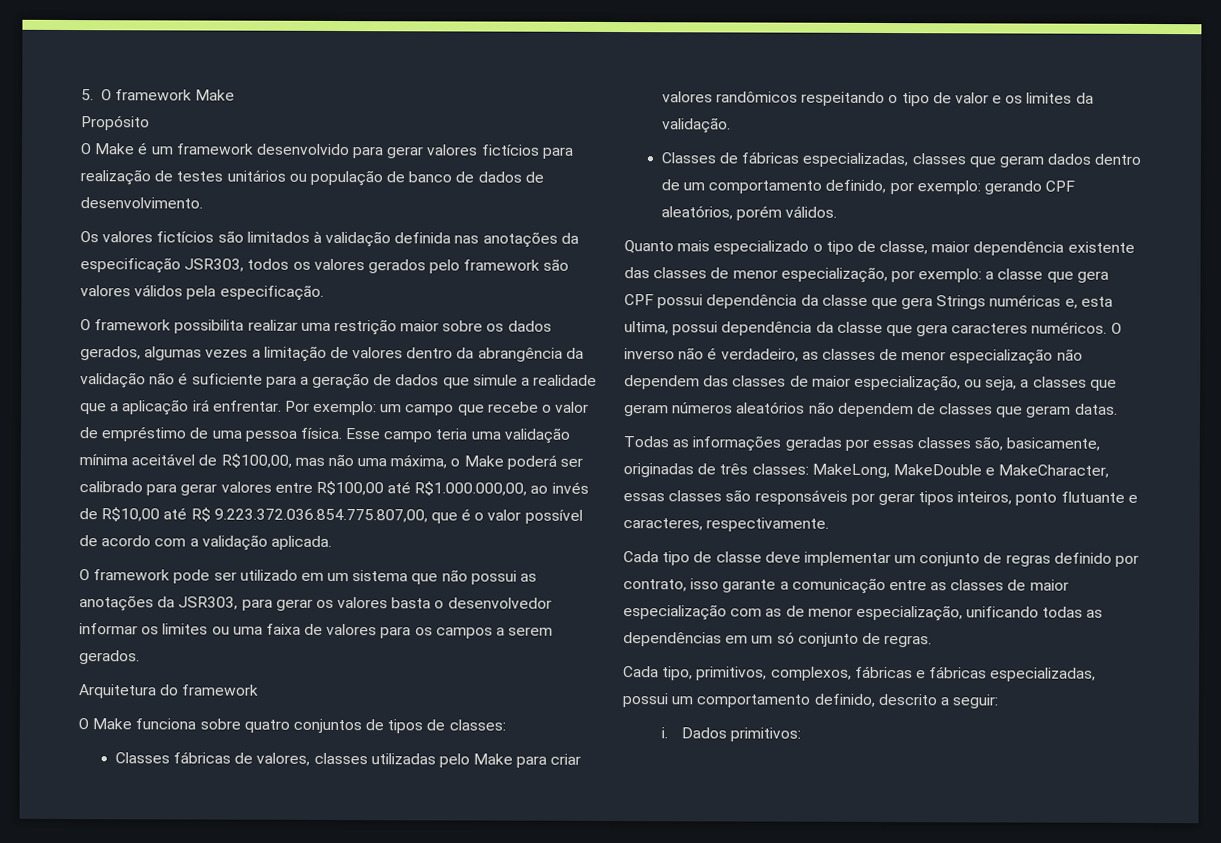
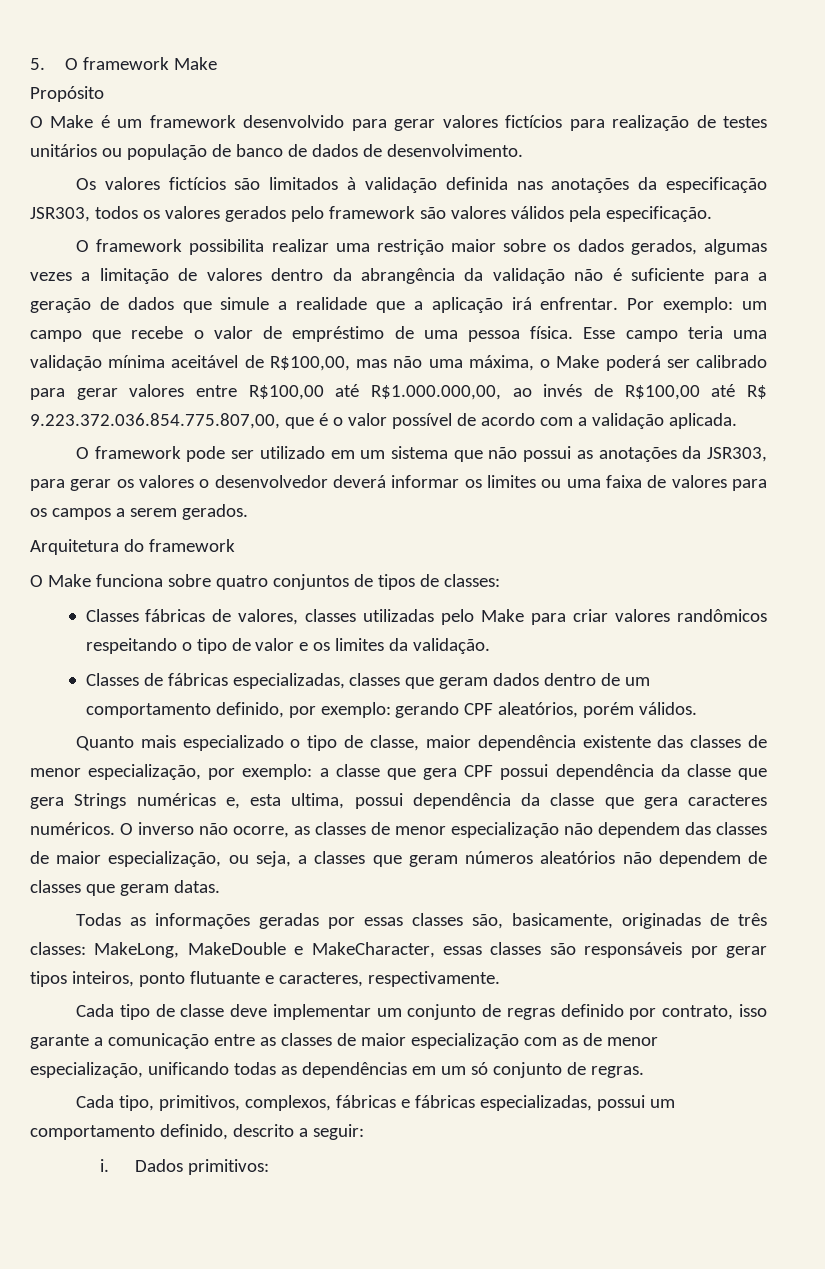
- Esse campo teria uma validação mínima aceitável de R$100,00, mas não uma máxima, o Make poderá ser calibrado para gerar valores entre R$100,00 até R$1.000.000,00, ao invés de R$10,00 até R$ 9.223.372.036.854.775.807,00, que é o valor possível de acordo com a validação aplicada.
+ Esse campo teria uma validação mínima aceitável de R$100,00, mas não uma máxima, o Make poderá ser calibrado para gerar valores entre R$100,00 até R$1.000.000,00, ao invés de R$100,00 até R$ 9.223.372.036.854.775.807,00, que é o valor possível de acordo com a validação aplicada.
- O framework pode ser utilizado em um sistema que não possui as anotações da JSR303, para gerar os valores basta o desenvolvedor informar os limites ou uma faixa de valores para os campos a serem gerados.
+ O framework pode ser utilizado em um sistema que não possui as anotações da JSR303, para gerar os valores o desenvolvedor deverá informar os limites ou uma faixa de valores para os campos a serem gerados.
- O inverso não é verdadeiro, as classes de menor especialização não dependem das classes de maior especialização, ou seja, a classes que geram números aleatórios não dependem de classes que geram datas.
+ O inverso não ocorre, as classes de menor especialização não dependem das classes de maior especialização, ou seja, a classes que geram números aleatórios não dependem de classes que geram datas.

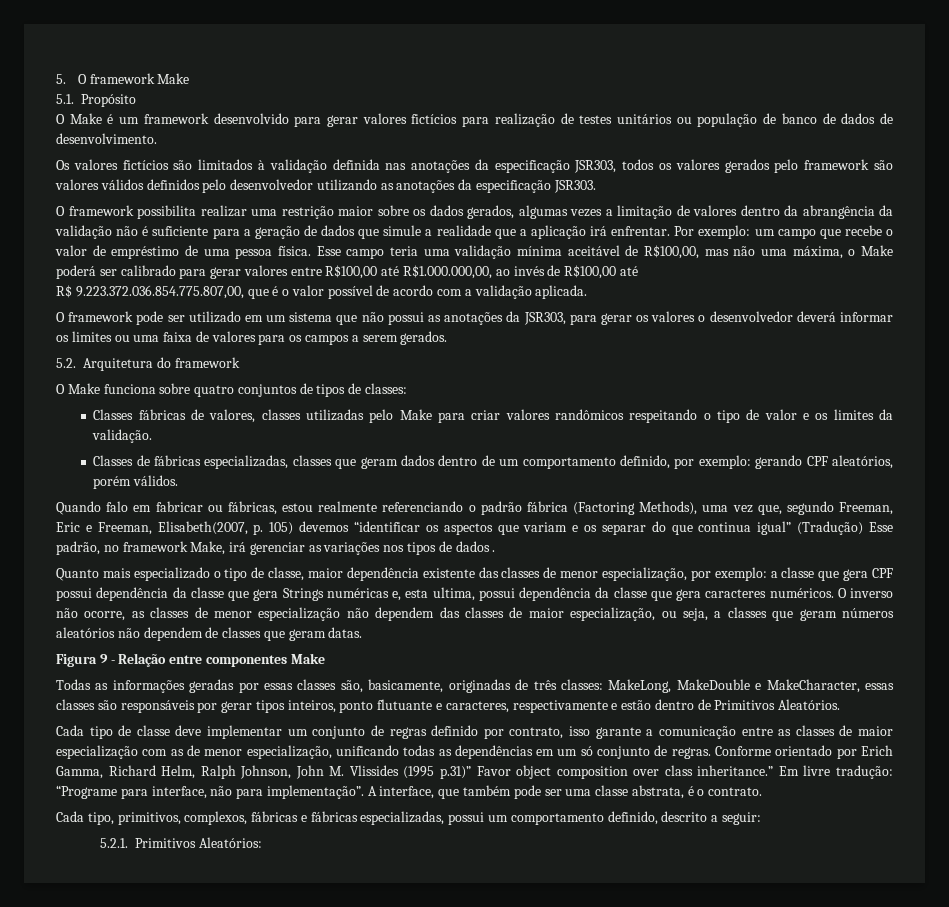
- Propósito
+ 5.1. Propósito
- Os valores fictícios são limitados à validação definida nas anotações da especificação JSR303, todos os valores gerados pelo framework são valores válidos pela especificação.
+ Os valores fictícios são limitados à validação definida nas anotações da especificação JSR303, todos os valores gerados pelo framework são valores válidos definidos pelo desenvolvedor utilizando as anotações da especificação JSR303.
- Esse campo teria uma validação mínima aceitável de R$100,00, mas não uma máxima, o Make poderá ser calibrado para gerar valores entre R$100,00 até R$1.000.000,00, ao invés de R$100,00 até R$ 9.223.372.036.854.775.807,00, que é o valor possível de acordo com a validação aplicada.
+ Esse campo teria uma validação mínima aceitável de R$100,00, mas não uma máxima, o Make poderá ser calibrado para gerar valores entre R$100,00 até R$1.000.000,00, ao invés de R$100,00 até
+ R$ 9.223.372.036.854.775.807,00, que é o valor possível de acordo com a validação aplicada.
- Arquitetura do framework
+ 5.2. Arquitetura do framework
+ Quando falo em fabricar ou fábricas, estou realmente referenciando o padrão fábrica (Factoring Methods), uma vez que, segundo Freeman, Eric e Freeman, Elisabeth(2007, p. 105) devemos “identificar os aspectos que variam e os separar do que continua igual” (Tradução) Esse padrão, no framework Make, irá gerenciar as variações nos tipos de dados .
+ Figura 9 - Relação entre componentes Make
- Todas as informações geradas por essas classes são, basicamente, originadas de três classes: MakeLong, MakeDouble e MakeCharacter, essas classes são responsáveis por gerar tipos inteiros, ponto flutuante e caracteres, respectivamente.
+ Todas as informações geradas por essas classes são, basicamente, originadas de três classes: MakeLong, MakeDouble e MakeCharacter, essas classes são responsáveis por gerar tipos inteiros, ponto flutuante e caracteres, respectivamente e estão dentro de Primitivos Aleatórios.
+ Conforme orientado por Erich Gamma, Richard Helm, Ralph Johnson, John M. Vlissides (1995 p.31)” Favor object composition over class inheritance.” Em livre tradução: “Programe para interface, não para implementação”. A interface, que também pode ser uma classe abstrata, é o contrato.
- i. Dados primitivos:
+ 5.2.1. Primitivos Aleatórios:

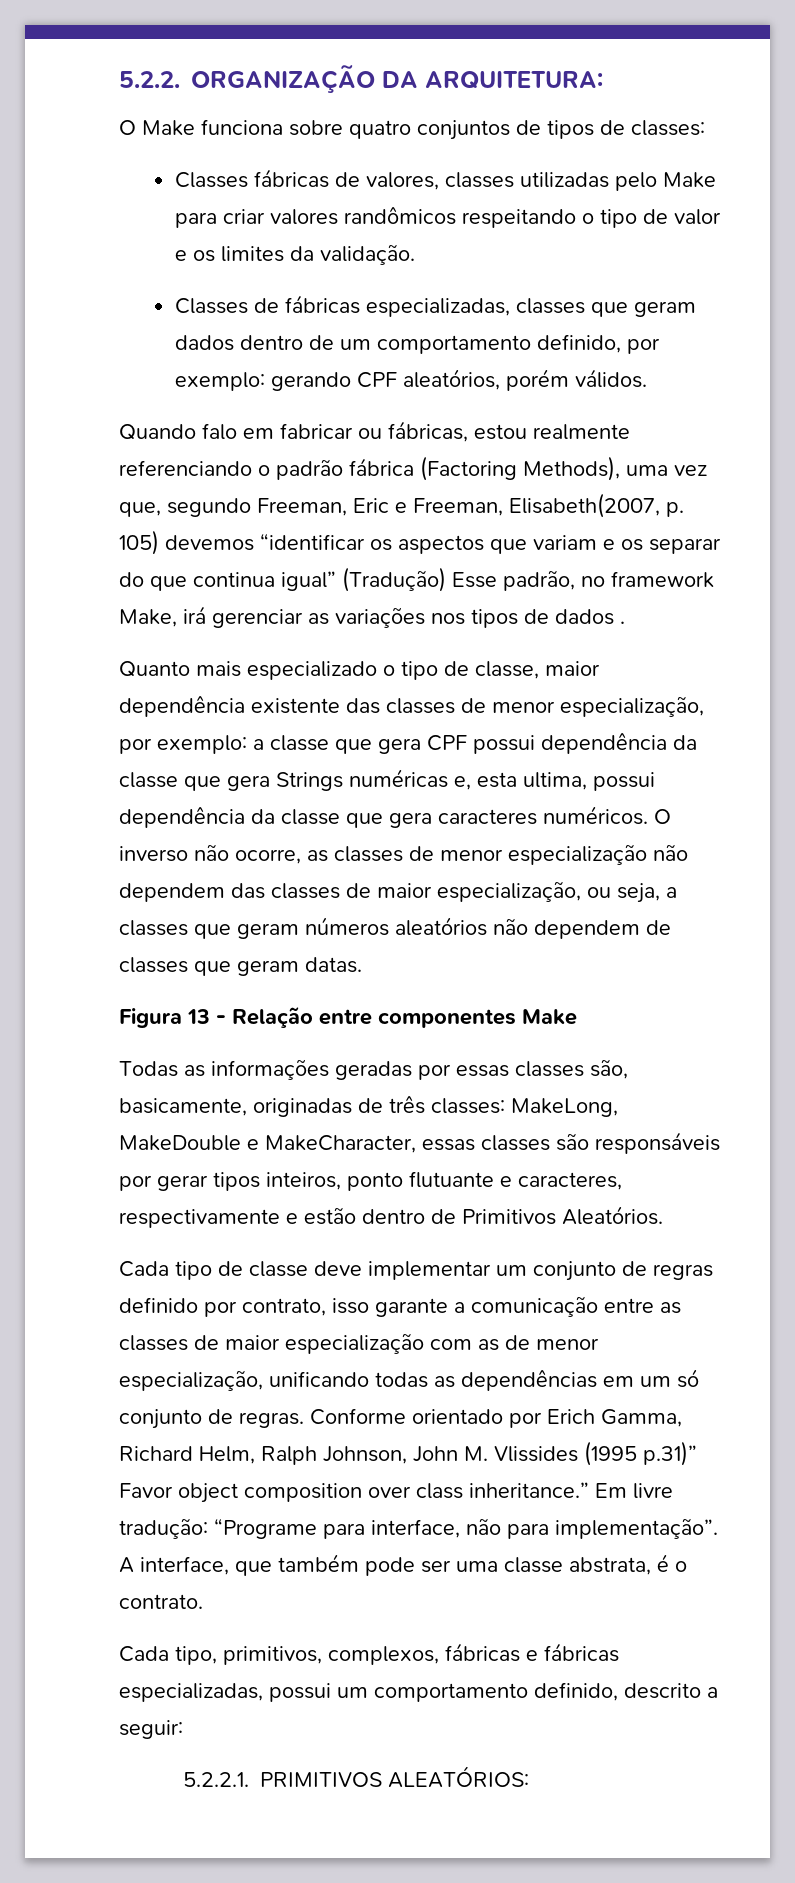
- 5. O framework Make
- 5.1. Propósito
- O Make é um framework desenvolvido para gerar valores fictícios para realização de testes unitários ou população de banco de dados de desenvolvimento.
- Os valores fictícios são limitados à validação definida nas anotações da especificação JSR303, todos os valores gerados pelo framework são valores válidos definidos pelo desenvolvedor utilizando as anotações da especificação JSR303.
- O framework possibilita realizar uma restrição maior sobre os dados gerados, algumas vezes a limitação de valores dentro da abrangência da validação não é suficiente para a geração de dados que simule a realidade que a aplicação irá enfrentar. Por exemplo: um campo que recebe o valor de empréstimo de uma pessoa física. Esse campo teria uma validação mínima aceitável de R$100,00, mas não uma máxima, o Make poderá ser calibrado para gerar valores entre R$100,00 até R$1.000.000,00, ao invés de R$100,00 até
- R$ 9.223.372.036.854.775.807,00, que é o valor possível de acordo com a validação aplicada.
- O framework pode ser utilizado em um sistema que não possui as anotações da JSR303, para gerar os valores o desenvolvedor deverá informar os limites ou uma faixa de valores para os campos a serem gerados.
- 5.2. Arquitetura do framework
+ 5.2.2. ORGANIZAÇÃO DA ARQUITETURA:
- Figura 9 - Relação entre componentes Make
+ Figura 13 - Relação entre componentes Make
- 5.2.1. Primitivos Aleatórios:
+ 5.2.2.1. PRIMITIVOS ALEATÓRIOS:

